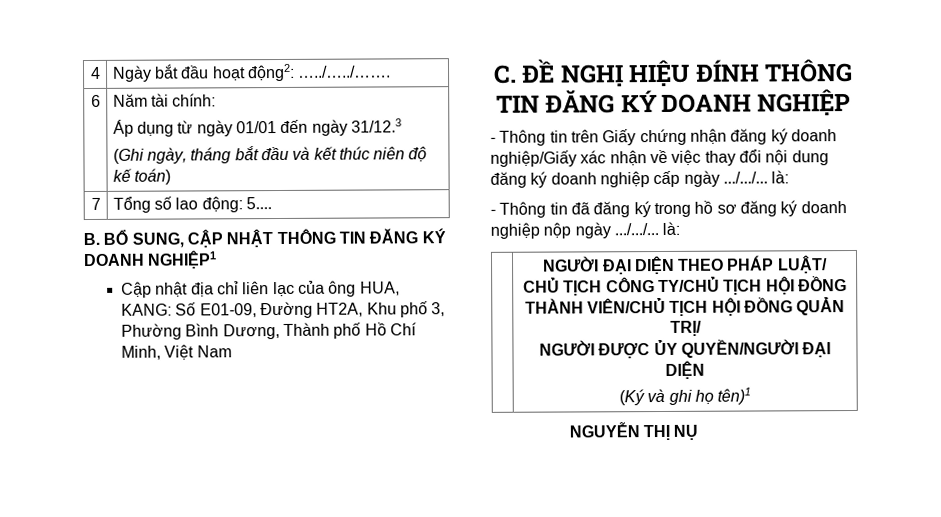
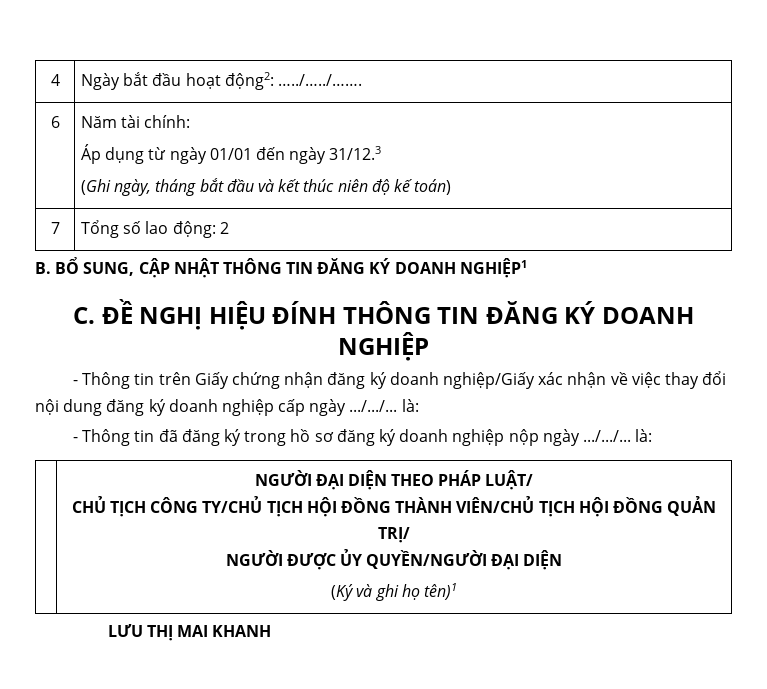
- 7 | Tổng số lao động: 5....
+ 7 | Tổng số lao động: 2
- Cập nhật địa chỉ liên lạc của ông HUA, KANG: Số E01-09, Đường HT2A, Khu phố 3, Phường Bình Dương, Thành phố Hồ Chí Minh, Việt Nam
- NGUYỄN THỊ NỤ
+ LƯU THỊ MAI KHANH

